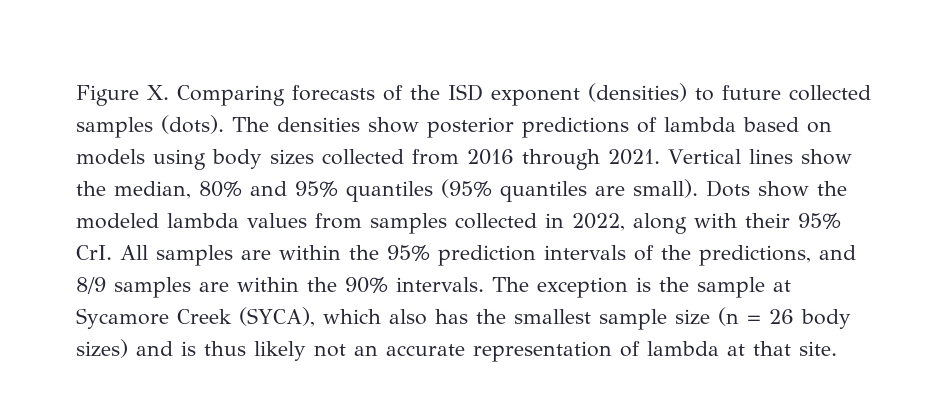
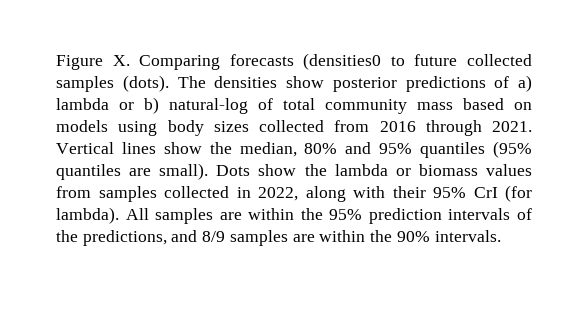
- Figure X. Comparing forecasts of the ISD exponent (densities) to future collected samples (dots).
+ Figure X. Comparing forecasts (densities0 to future collected samples (dots).
- The densities show posterior predictions of lambda based on models using body sizes collected from 2016 through 2021.
+ The densities show posterior predictions of a) lambda or b) natural-log of total community mass based on models using body sizes collected from 2016 through 2021.
- Dots show the modeled lambda values from samples collected in 2022, along with their 95% CrI. All samples are within the 95% prediction intervals of the predictions, and 8/9 samples are within the 90% intervals. The exception is the sample at Sycamore Creek (SYCA), which also has the smallest sample size (n = 26 body sizes) and is thus likely not an accurate representation of lambda at that site.
+ Dots show the lambda or biomass values from samples collected in 2022, along with their 95% CrI (for lambda). All samples are within the 95% prediction intervals of the predictions, and 8/9 samples are within the 90% intervals.

